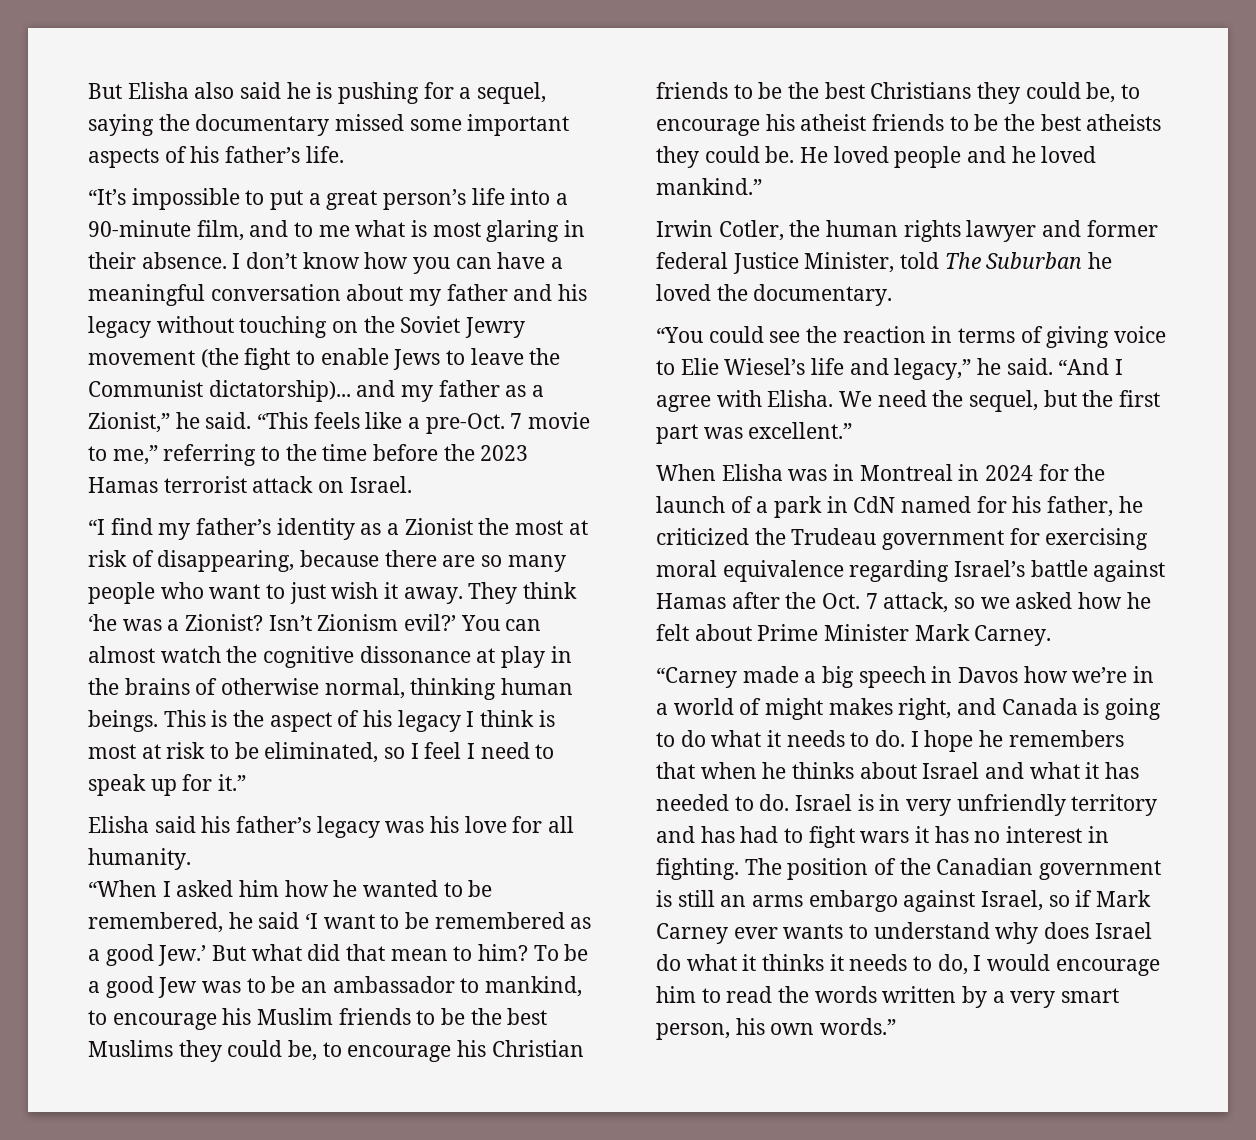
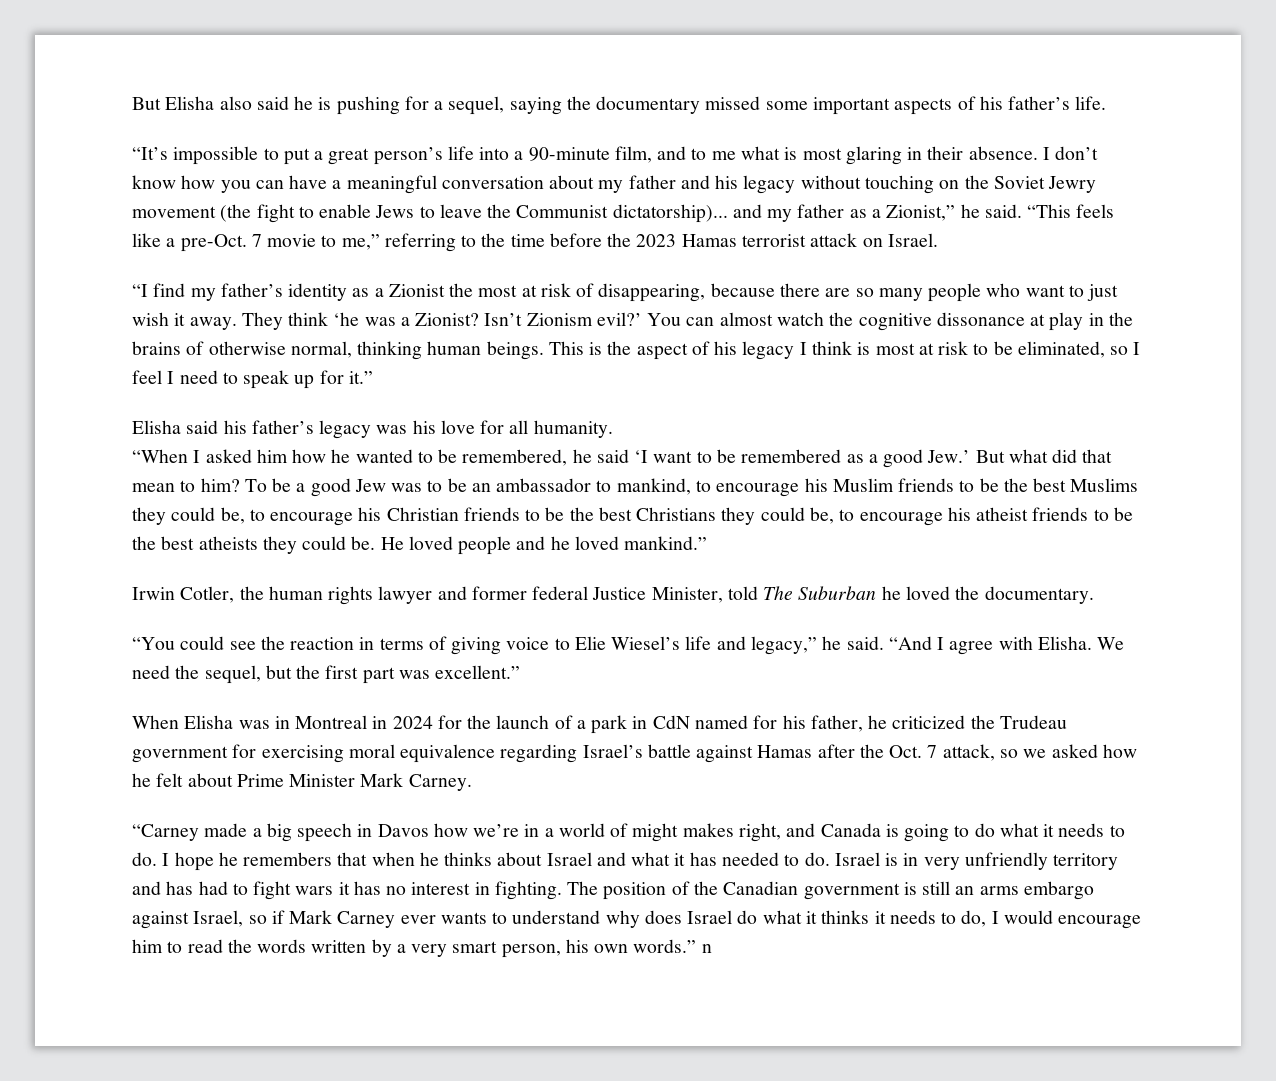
- The position of the Canadian government is still an arms embargo against Israel, so if Mark Carney ever wants to understand why does Israel do what it thinks it needs to do, I would encourage him to read the words written by a very smart person, his own words.”
+ The position of the Canadian government is still an arms embargo against Israel, so if Mark Carney ever wants to understand why does Israel do what it thinks it needs to do, I would encourage him to read the words written by a very smart person, his own words.” n

